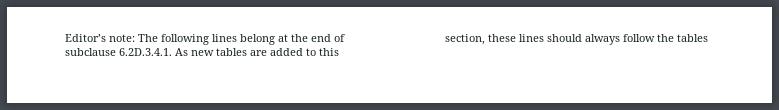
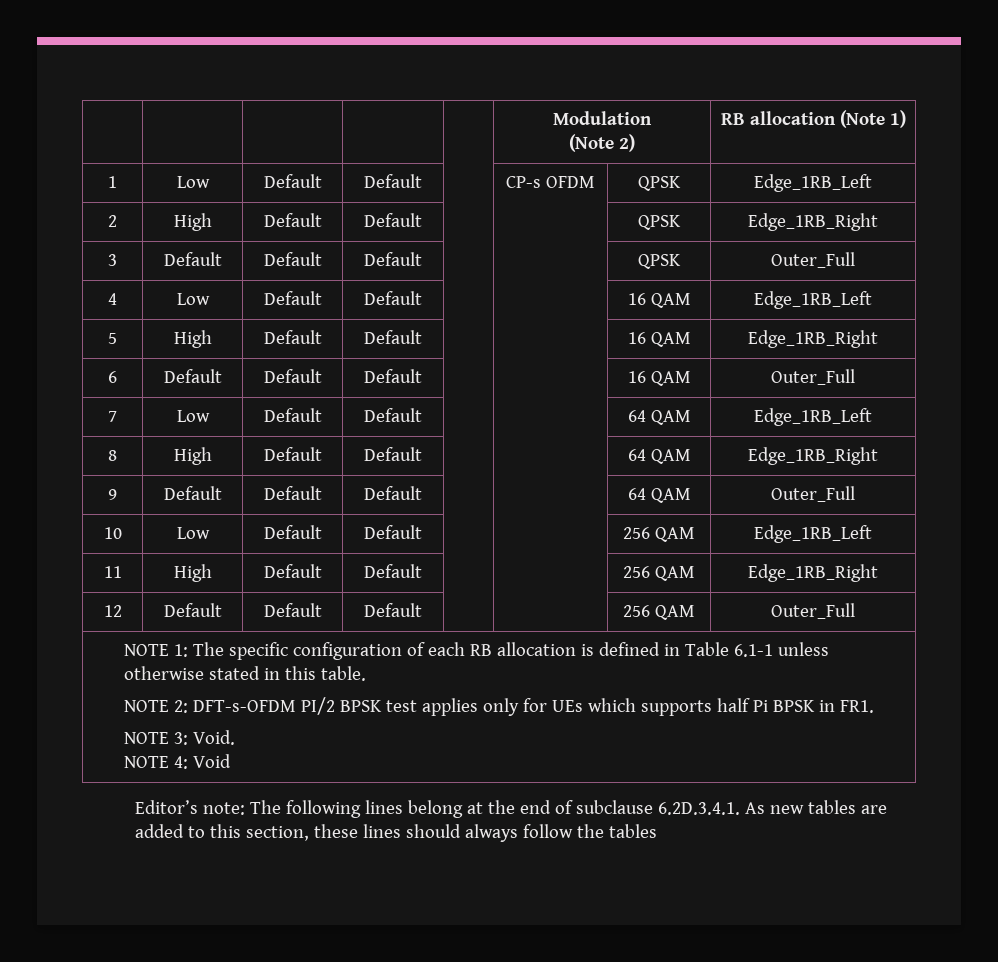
+ | | | | | Modulation
+ (Note 2) | RB allocation (Note 1)
+ 1 | Low | Default | Default | | CP-s OFDM | QPSK | Edge_1RB_Left
+ 2 | High | Default | Default | | | QPSK | Edge_1RB_Right
+ 3 | Default | Default | Default | | | QPSK | Outer_Full
+ 4 | Low | Default | Default | | | 16 QAM | Edge_1RB_Left
+ 5 | High | Default | Default | | | 16 QAM | Edge_1RB_Right
+ 6 | Default | Default | Default | | | 16 QAM | Outer_Full
+ 7 | Low | Default | Default | | | 64 QAM | Edge_1RB_Left
+ 8 | High | Default | Default | | | 64 QAM | Edge_1RB_Right
+ 9 | Default | Default | Default | | | 64 QAM | Outer_Full
+ 10 | Low | Default | Default | | | 256 QAM | Edge_1RB_Left
+ 11 | High | Default | Default | | | 256 QAM | Edge_1RB_Right
+ 12 | Default | Default | Default | | | 256 QAM | Outer_Full
+ NOTE 1: The specific configuration of each RB allocation is defined in Table 6.1-1 unless otherwise stated in this table.
+ NOTE 2: DFT-s-OFDM PI/2 BPSK test applies only for UEs which supports half Pi BPSK in FR1.
+ NOTE 3: Void.
+ NOTE 4: Void

